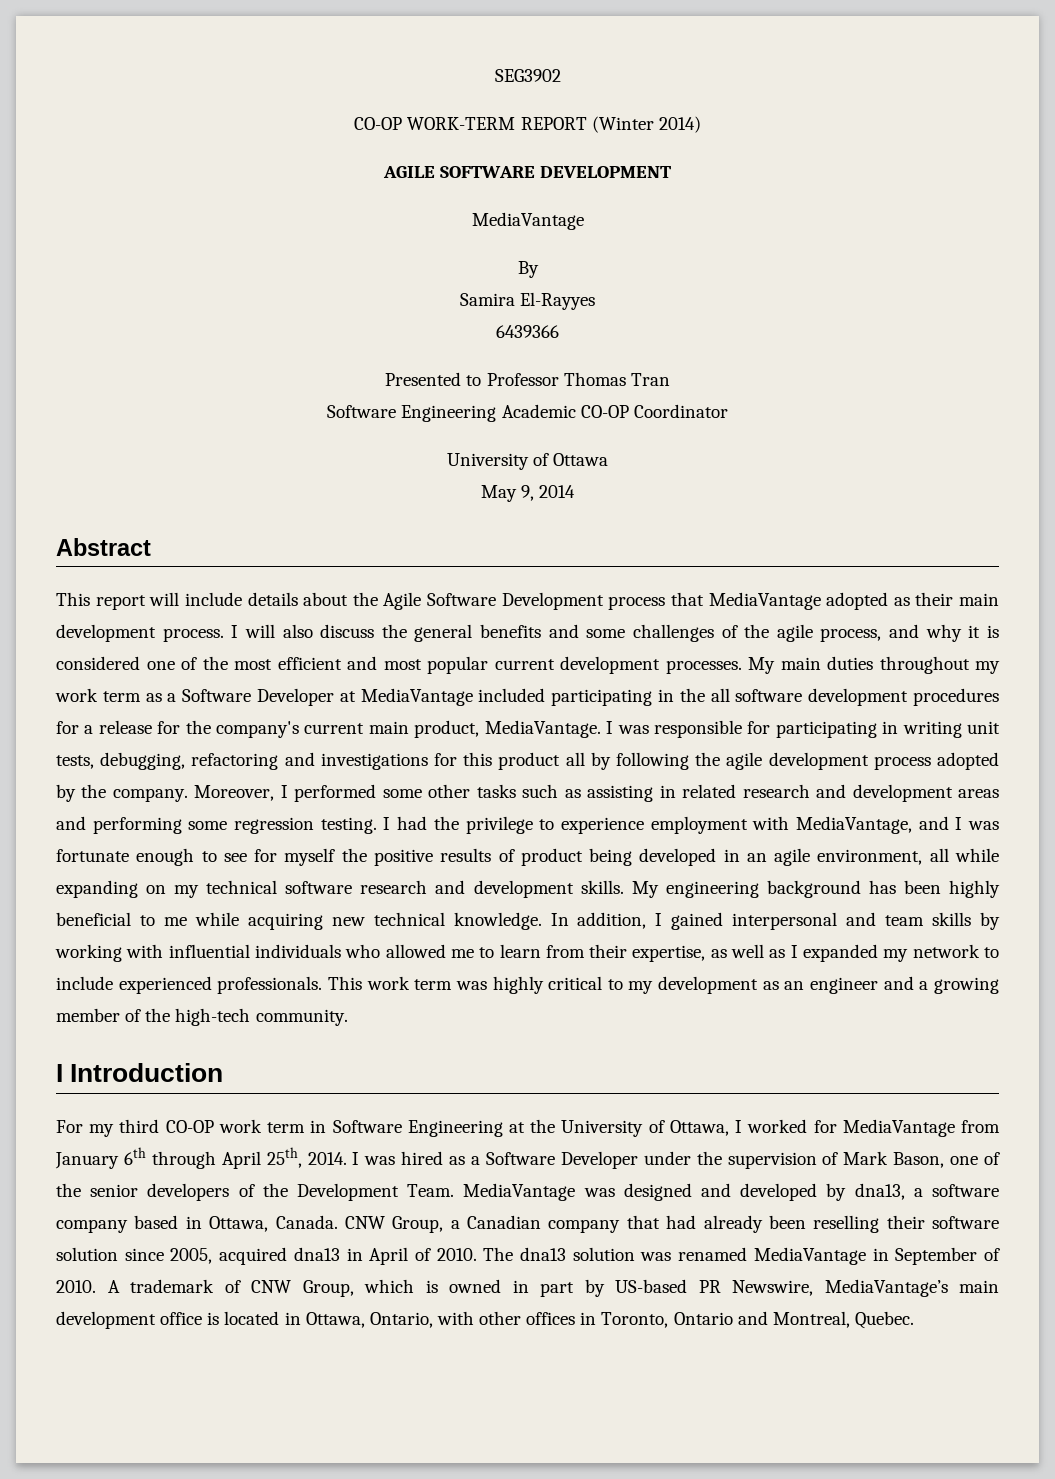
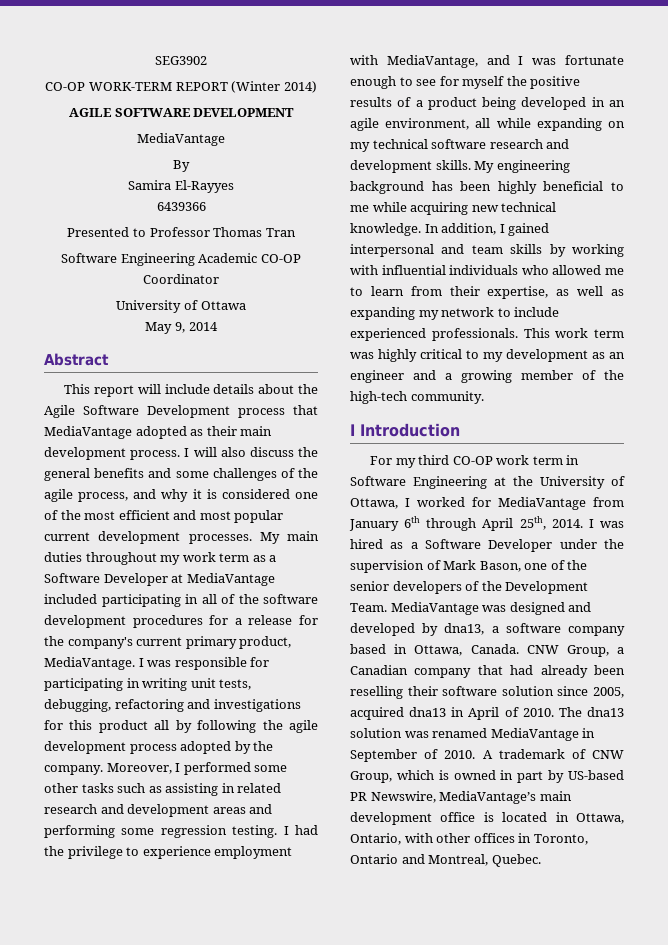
- My main duties throughout my work term as a Software Developer at MediaVantage included participating in the all software development procedures for a release for the company's current main product, MediaVantage.
+ My main duties throughout my work term as a Software Developer at MediaVantage included participating in all of the software development procedures for a release for the company's current primary product, MediaVantage.
- I had the privilege to experience employment with MediaVantage, and I was fortunate enough to see for myself the positive results of product being developed in an agile environment, all while expanding on my technical software research and development skills.
+ I had the privilege to experience employment with MediaVantage, and I was fortunate enough to see for myself the positive results of a product being developed in an agile environment, all while expanding on my technical software research and development skills.
- In addition, I gained interpersonal and team skills by working with influential individuals who allowed me to learn from their expertise, as well as I expanded my network to include experienced professionals.
+ In addition, I gained interpersonal and team skills by working with influential individuals who allowed me to learn from their expertise, as well as expanding my network to include experienced professionals.

